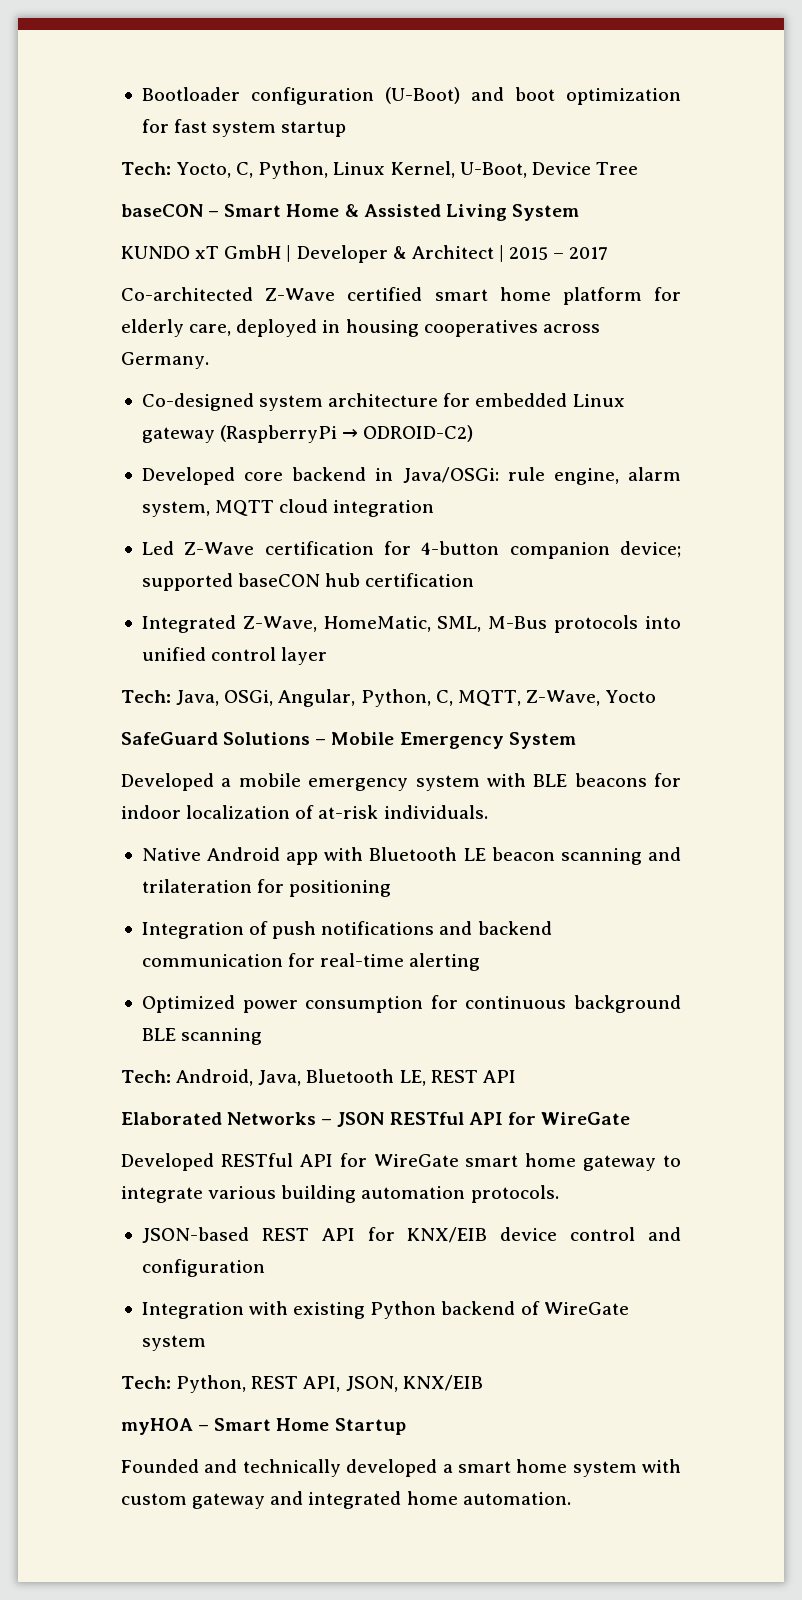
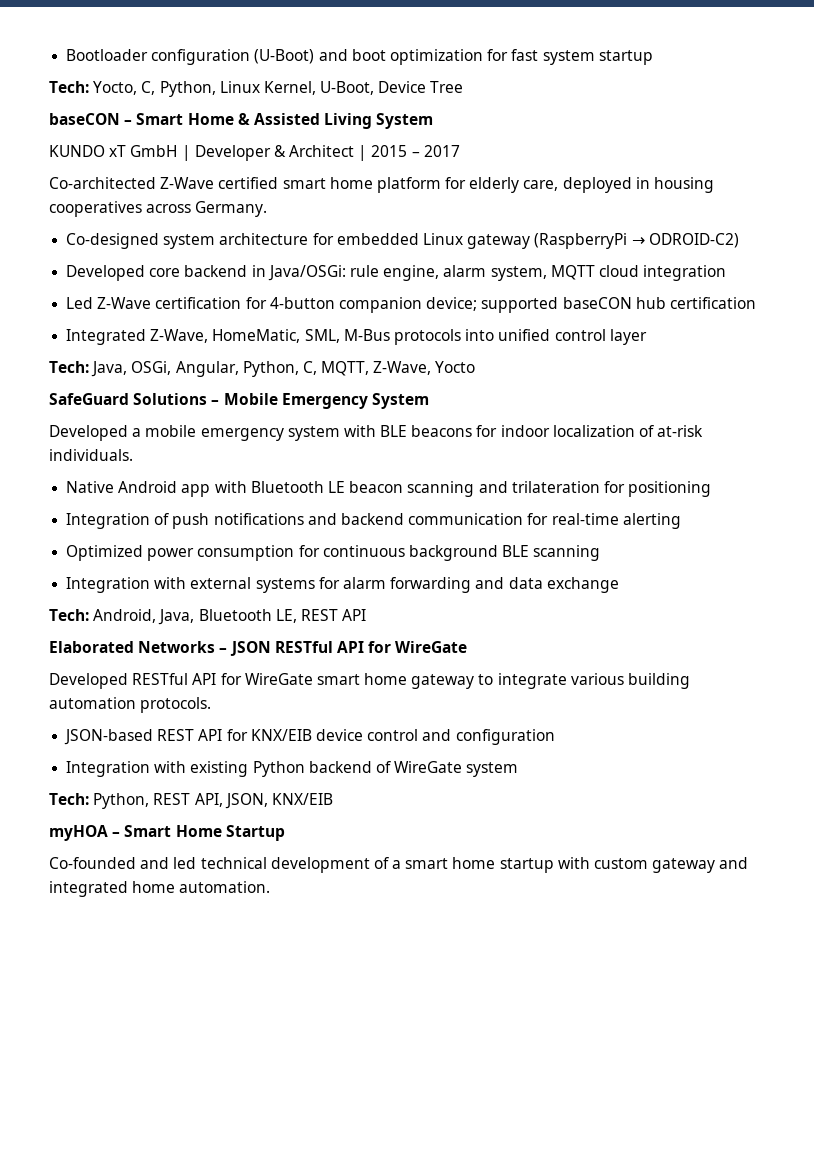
+ Integration with external systems for alarm forwarding and data exchange
- Founded and technically developed a smart home system with custom gateway and integrated home automation.
+ Co-founded and led technical development of a smart home startup with custom gateway and integrated home automation.

